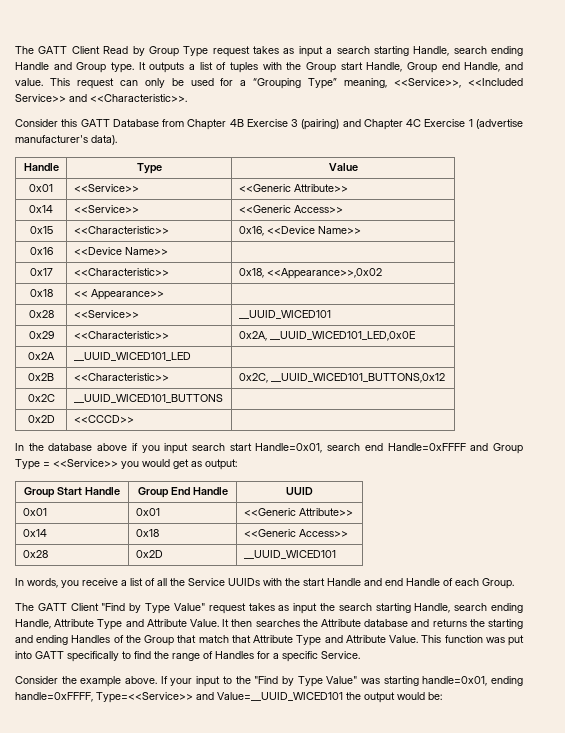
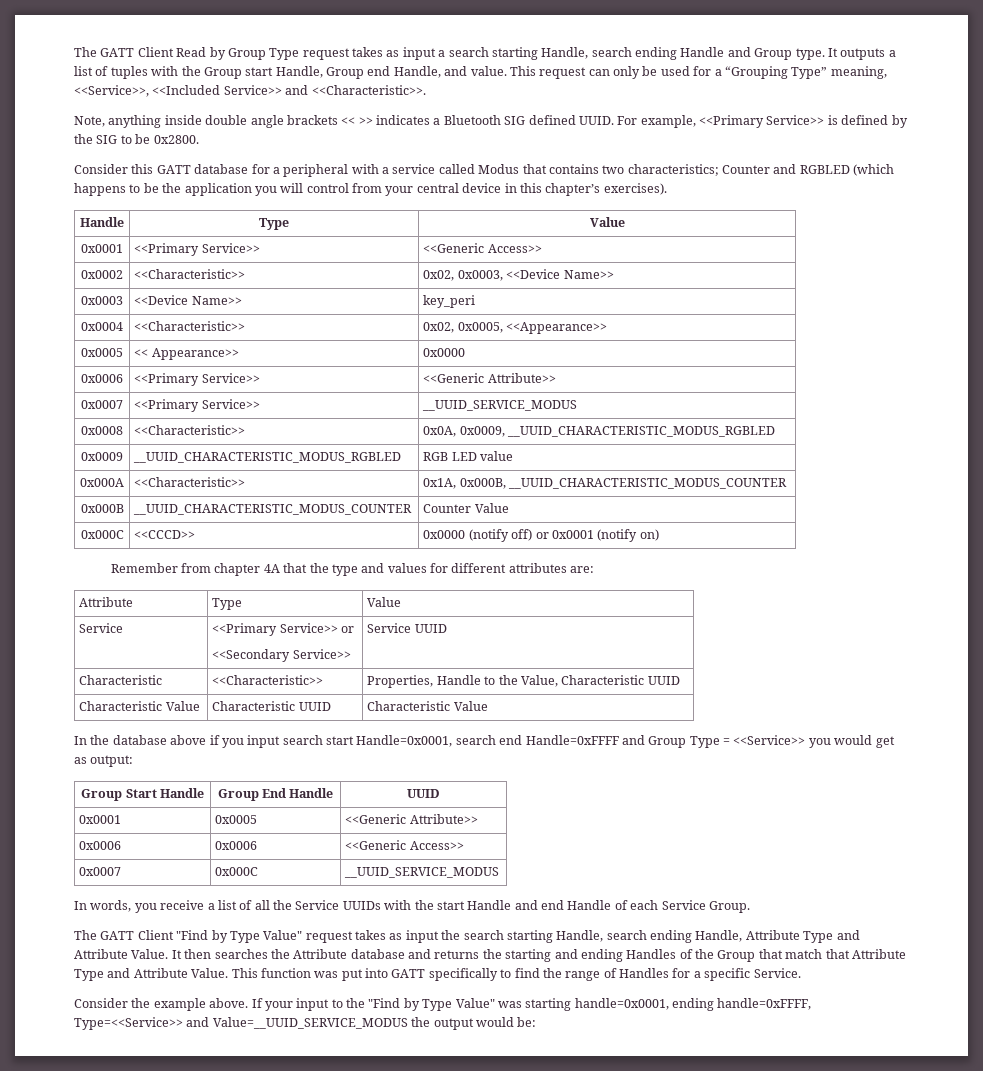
- Consider this GATT Database from Chapter 4B Exercise 3 (pairing) and Chapter 4C Exercise 1 (advertise manufacturer's data).
+ Note, anything inside double angle brackets << >> indicates a Bluetooth SIG defined UUID. For example, <<Primary Service>> is defined by the SIG to be 0x2800.
+ Consider this GATT database for a peripheral with a service called Modus that contains two characteristics; Counter and RGBLED (which happens to be the application you will control from your central device in this chapter’s exercises).
  Handle | Type | Value
- 0x01 | <<Service>> | <<Generic Attribute>>
- 0x14 | <<Service>> | <<Generic Access>>
- 0x15 | <<Characteristic>> | 0x16, <<Device Name>>
- 0x16 | <<Device Name>> |
- 0x17 | <<Characteristic>> | 0x18, <<Appearance>>,0x02
- 0x18 | << Appearance>> |
- 0x28 | <<Service>> | __UUID_WICED101
- 0x29 | <<Characteristic>> | 0x2A, __UUID_WICED101_LED,0x0E
- 0x2A | __UUID_WICED101_LED |
- 0x2B | <<Characteristic>> | 0x2C, __UUID_WICED101_BUTTONS,0x12
- 0x2C | __UUID_WICED101_BUTTONS |
- 0x2D | <<CCCD>> |
+ 0x0001 | <<Primary Service>> | <<Generic Access>>
+ 0x0002 | <<Characteristic>> | 0x02, 0x0003, <<Device Name>>
+ 0x0003 | <<Device Name>> | key_peri
+ 0x0004 | <<Characteristic>> | 0x02, 0x0005, <<Appearance>>
+ 0x0005 | << Appearance>> | 0x0000
+ 0x0006 | <<Primary Service>> | <<Generic Attribute>>
+ 0x0007 | <<Primary Service>> | __UUID_SERVICE_MODUS
+ 0x0008 | <<Characteristic>> | 0x0A, 0x0009, __UUID_CHARACTERISTIC_MODUS_RGBLED
+ 0x0009 | __UUID_CHARACTERISTIC_MODUS_RGBLED | RGB LED value
+ 0x000A | <<Characteristic>> | 0x1A, 0x000B, __UUID_CHARACTERISTIC_MODUS_COUNTER
+ 0x000B | __UUID_CHARACTERISTIC_MODUS_COUNTER | Counter Value
+ 0x000C | <<CCCD>> | 0x0000 (notify off) or 0x0001 (notify on)
+ Remember from chapter 4A that the type and values for different attributes are:
+ Attribute | Type | Value
+ Service | <<Primary Service>> or
+ <<Secondary Service>> | Service UUID
+ Characteristic | <<Characteristic>> | Properties, Handle to the Value, Characteristic UUID
+ Characteristic Value | Characteristic UUID | Characteristic Value
- In the database above if you input search start Handle=0x01, search end Handle=0xFFFF and Group Type = <<Service>> you would get as output:
+ In the database above if you input search start Handle=0x0001, search end Handle=0xFFFF and Group Type = <<Service>> you would get as output:
- 0x01 | 0x01 | <<Generic Attribute>>
- 0x14 | 0x18 | <<Generic Access>>
- 0x28 | 0x2D | __UUID_WICED101
+ 0x0001 | 0x0005 | <<Generic Attribute>>
+ 0x0006 | 0x0006 | <<Generic Access>>
+ 0x0007 | 0x000C | __UUID_SERVICE_MODUS
- In words, you receive a list of all the Service UUIDs with the start Handle and end Handle of each Group.
+ In words, you receive a list of all the Service UUIDs with the start Handle and end Handle of each Service Group.
- If your input to the "Find by Type Value" was starting handle=0x01, ending handle=0xFFFF, Type=<<Service>> and Value=__UUID_WICED101 the output would be:
+ If your input to the "Find by Type Value" was starting handle=0x0001, ending handle=0xFFFF, Type=<<Service>> and Value=__UUID_SERVICE_MODUS the output would be:

